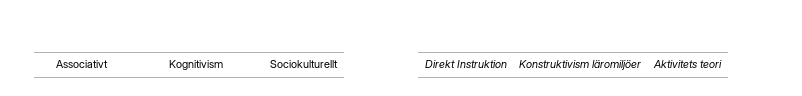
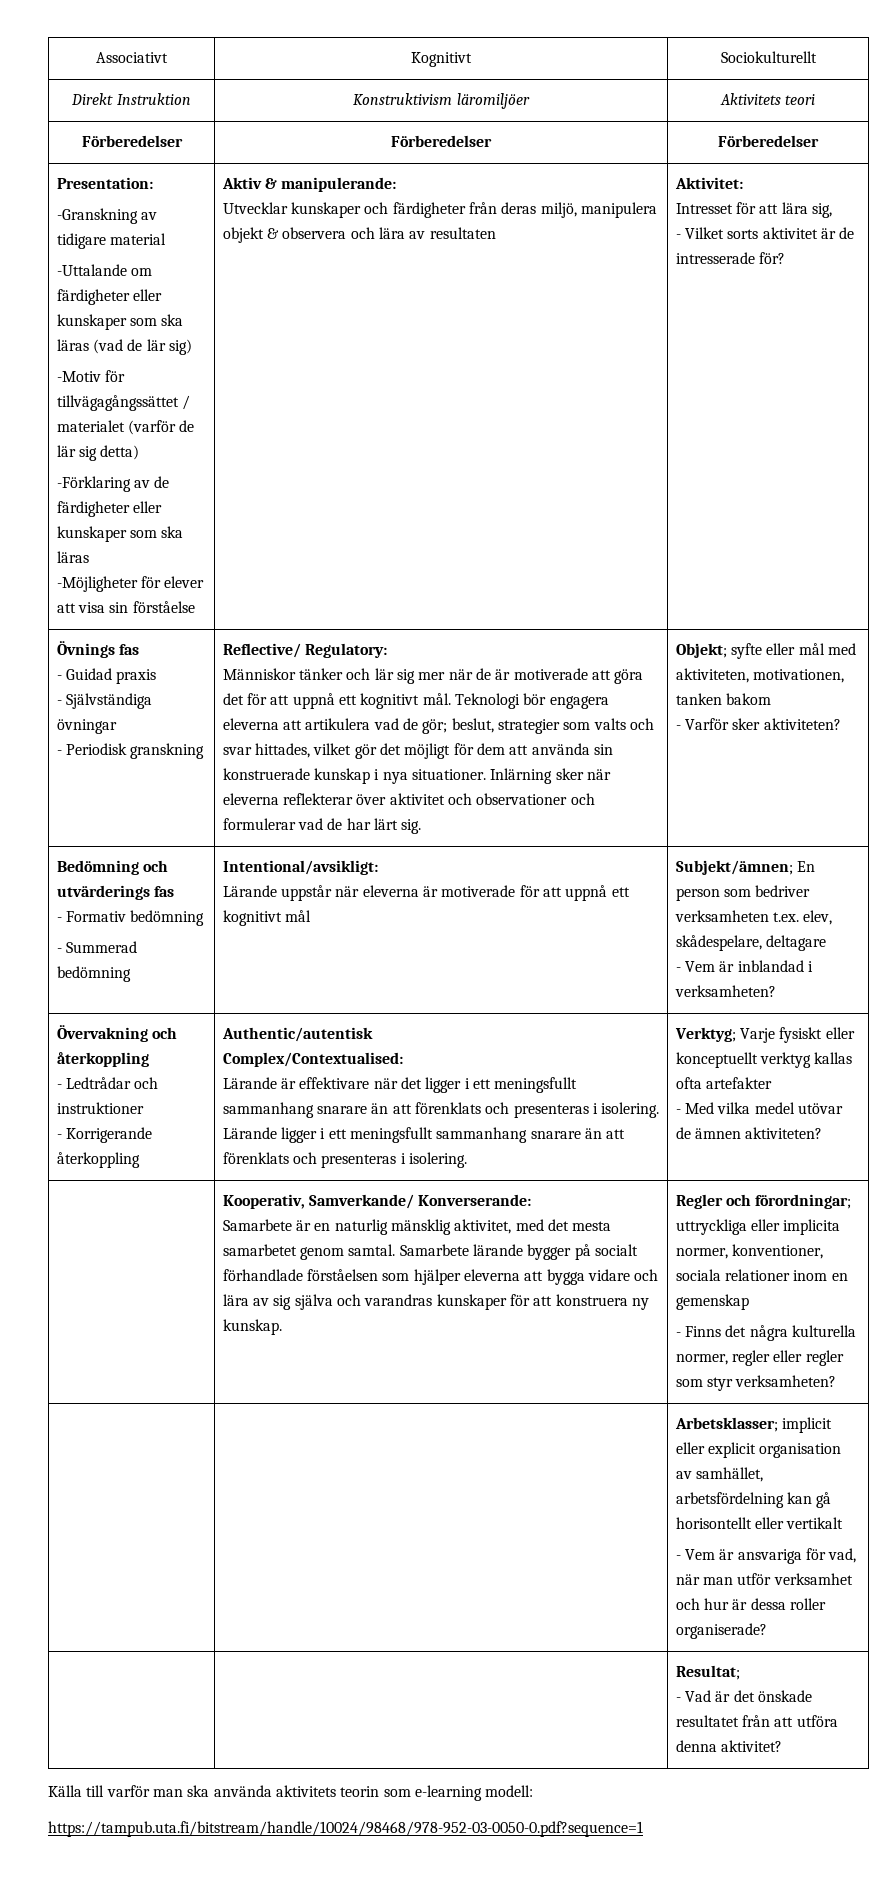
- Associativt | Kognitivism | Sociokulturellt
+ Associativt | Kognitivt | Sociokulturellt
+ Förberedelser | Förberedelser | Förberedelser
+ Presentation:
+ -Granskning av tidigare material
+ -Uttalande om färdigheter eller kunskaper som ska läras (vad de lär sig)
+ -Motiv för tillvägagångssättet / materialet (varför de lär sig detta)
+ -Förklaring av de färdigheter eller kunskaper som ska läras
+ -Möjligheter för elever att visa sin förståelse | Aktiv & manipulerande:
+ Utvecklar kunskaper och färdigheter från deras miljö, manipulera objekt & observera och lära av resultaten | Aktivitet:
+ Intresset för att lära sig,
+ - Vilket sorts aktivitet är de intresserade för?
+ Övnings fas
+ - Guidad praxis
+ - Självständiga övningar
+ - Periodisk granskning | Reflective/ Regulatory:
+ Människor tänker och lär sig mer när de är motiverade att göra det för att uppnå ett kognitivt mål. Teknologi bör engagera eleverna att artikulera vad de gör; beslut, strategier som valts och svar hittades, vilket gör det möjligt för dem att använda sin konstruerade kunskap i nya situationer. Inlärning sker när eleverna reflekterar över aktivitet och observationer och formulerar vad de har lärt sig. | Objekt; syfte eller mål med aktiviteten, motivationen, tanken bakom
+ - Varför sker aktiviteten?
+ Bedömning och utvärderings fas
+ - Formativ bedömning
+ - Summerad bedömning | Intentional/avsikligt:
+ Lärande uppstår när eleverna är motiverade för att uppnå ett kognitivt mål | Subjekt/ämnen; En person som bedriver verksamheten t.ex. elev, skådespelare, deltagare
+ - Vem är inblandad i verksamheten?
+ Övervakning och återkoppling
+ - Ledtrådar och instruktioner
+ - Korrigerande återkoppling | Authentic/autentisk
+ Complex/Contextualised:
+ Lärande är effektivare när det ligger i ett meningsfullt sammanhang snarare än att förenklats och presenteras i isolering. Lärande ligger i ett meningsfullt sammanhang snarare än att förenklats och presenteras i isolering. | Verktyg; Varje fysiskt eller konceptuellt verktyg kallas ofta artefakter
+ - Med vilka medel utövar de ämnen aktiviteten?
+ | Kooperativ, Samverkande/ Konverserande:
+ Samarbete är en naturlig mänsklig aktivitet, med det mesta samarbetet genom samtal. Samarbete lärande bygger på socialt förhandlade förståelsen som hjälper eleverna att bygga vidare och lära av sig själva och varandras kunskaper för att konstruera ny kunskap. | Regler och förordningar; uttryckliga eller implicita normer, konventioner, sociala relationer inom en gemenskap
+ - Finns det några kulturella normer, regler eller regler som styr verksamheten?
+ | | Arbetsklasser; implicit eller explicit organisation av samhället, arbetsfördelning kan gå horisontellt eller vertikalt
+ - Vem är ansvariga för vad, när man utför verksamhet och hur är dessa roller organiserade?
+ | | Resultat;
+ - Vad är det önskade resultatet från att utföra denna aktivitet?
+ Källa till varför man ska använda aktivitets teorin som e-learning modell:
+ https://tampub.uta.fi/bitstream/handle/10024/98468/978-952-03-0050-0.pdf?sequence=1

